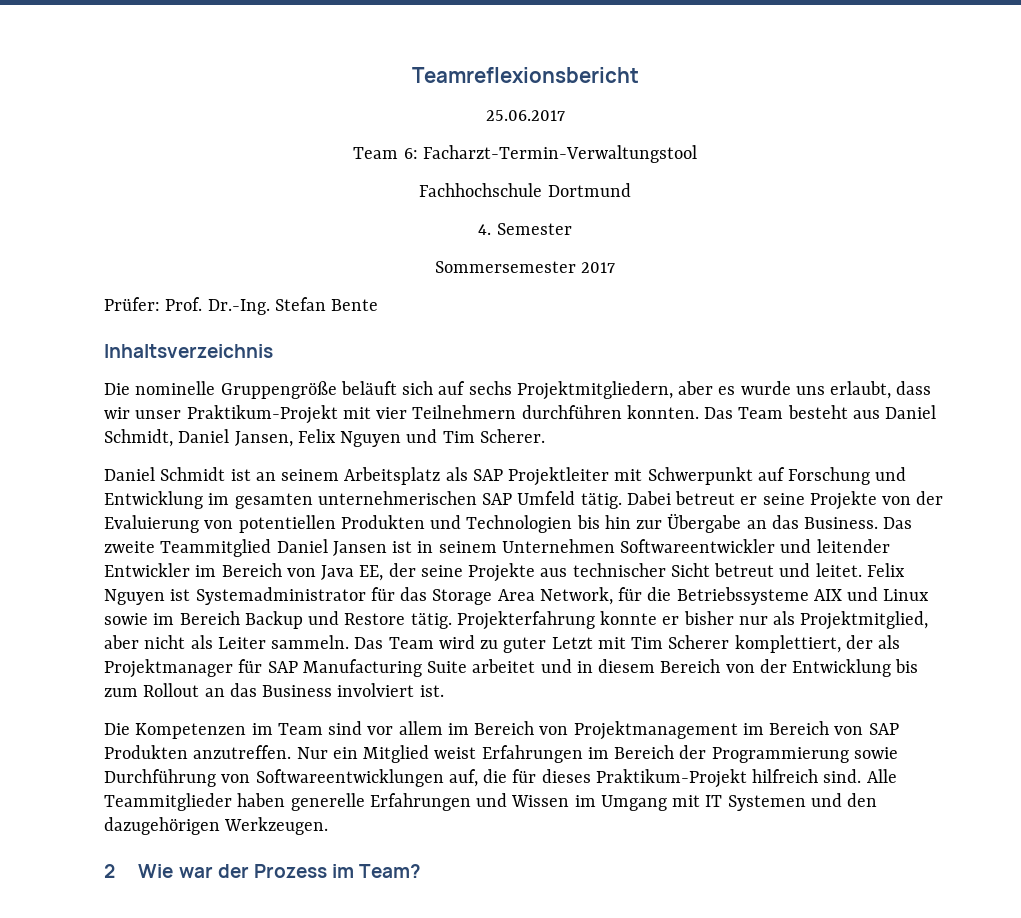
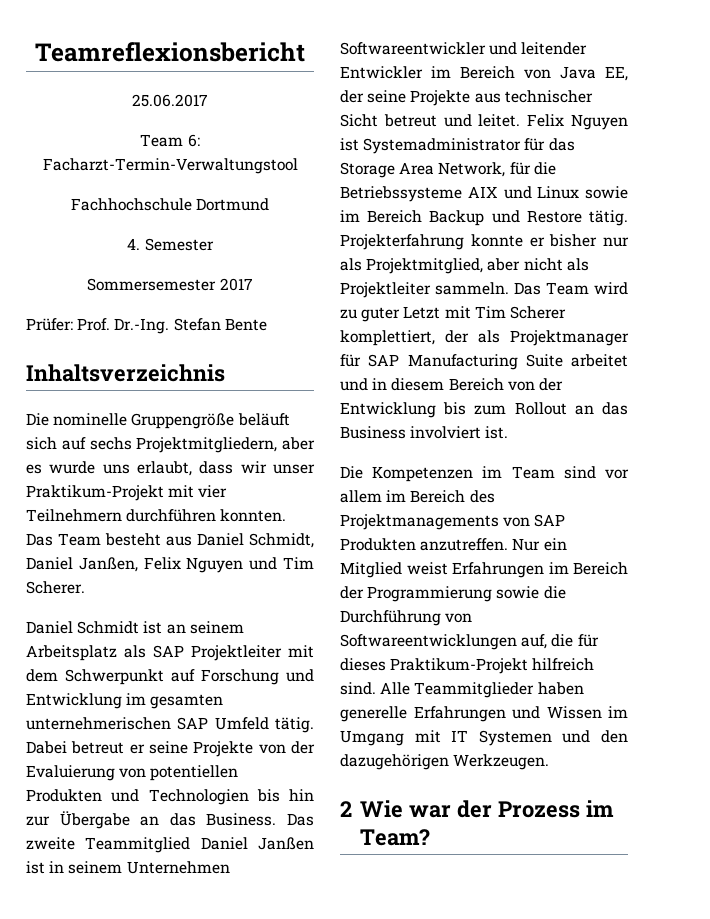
- Das Team besteht aus Daniel Schmidt, Daniel Jansen, Felix Nguyen und Tim Scherer.
+ Das Team besteht aus Daniel Schmidt, Daniel Janßen, Felix Nguyen und Tim Scherer.
- Daniel Schmidt ist an seinem Arbeitsplatz als SAP Projektleiter mit Schwerpunkt auf Forschung und Entwicklung im gesamten unternehmerischen SAP Umfeld tätig.
+ Daniel Schmidt ist an seinem Arbeitsplatz als SAP Projektleiter mit dem Schwerpunkt auf Forschung und Entwicklung im gesamten unternehmerischen SAP Umfeld tätig.
- Das zweite Teammitglied Daniel Jansen ist in seinem Unternehmen Softwareentwickler und leitender Entwickler im Bereich von Java EE, der seine Projekte aus technischer Sicht betreut und leitet.
+ Das zweite Teammitglied Daniel Janßen ist in seinem Unternehmen Softwareentwickler und leitender Entwickler im Bereich von Java EE, der seine Projekte aus technischer Sicht betreut und leitet.
- Projekterfahrung konnte er bisher nur als Projektmitglied, aber nicht als Leiter sammeln.
+ Projekterfahrung konnte er bisher nur als Projektmitglied, aber nicht als Projektleiter sammeln.
- Die Kompetenzen im Team sind vor allem im Bereich von Projektmanagement im Bereich von SAP Produkten anzutreffen.
+ Die Kompetenzen im Team sind vor allem im Bereich des Projektmanagements von SAP Produkten anzutreffen.
- Nur ein Mitglied weist Erfahrungen im Bereich der Programmierung sowie Durchführung von Softwareentwicklungen auf, die für dieses Praktikum-Projekt hilfreich sind.
+ Nur ein Mitglied weist Erfahrungen im Bereich der Programmierung sowie die Durchführung von Softwareentwicklungen auf, die für dieses Praktikum-Projekt hilfreich sind.

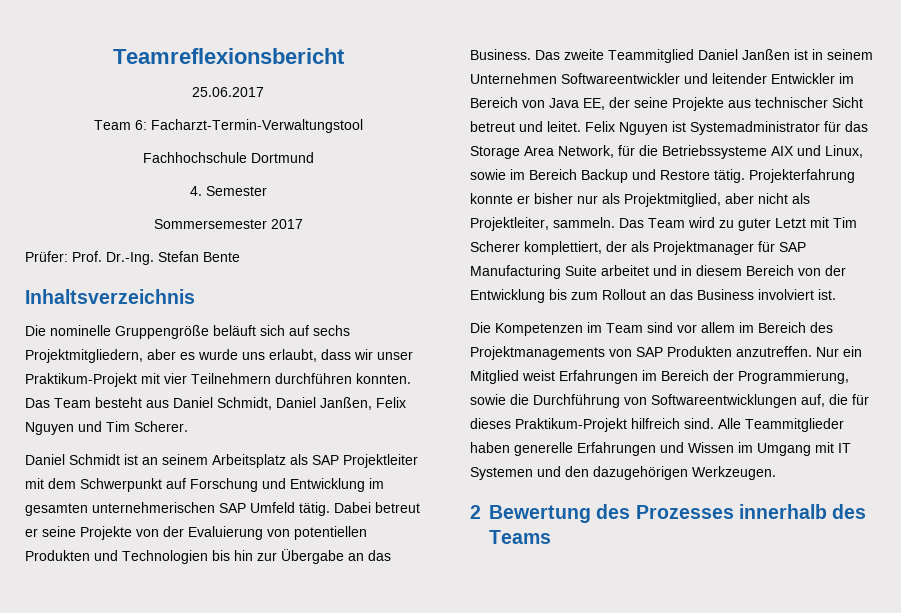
- Felix Nguyen ist Systemadministrator für das Storage Area Network, für die Betriebssysteme AIX und Linux sowie im Bereich Backup und Restore tätig.
+ Felix Nguyen ist Systemadministrator für das Storage Area Network, für die Betriebssysteme AIX und Linux, sowie im Bereich Backup und Restore tätig.
- Projekterfahrung konnte er bisher nur als Projektmitglied, aber nicht als Projektleiter sammeln.
+ Projekterfahrung konnte er bisher nur als Projektmitglied, aber nicht als Projektleiter, sammeln.
- Nur ein Mitglied weist Erfahrungen im Bereich der Programmierung sowie die Durchführung von Softwareentwicklungen auf, die für dieses Praktikum-Projekt hilfreich sind.
+ Nur ein Mitglied weist Erfahrungen im Bereich der Programmierung, sowie die Durchführung von Softwareentwicklungen auf, die für dieses Praktikum-Projekt hilfreich sind.
- 2 Wie war der Prozess im Team?
+ 2 Bewertung des Prozesses innerhalb des Teams

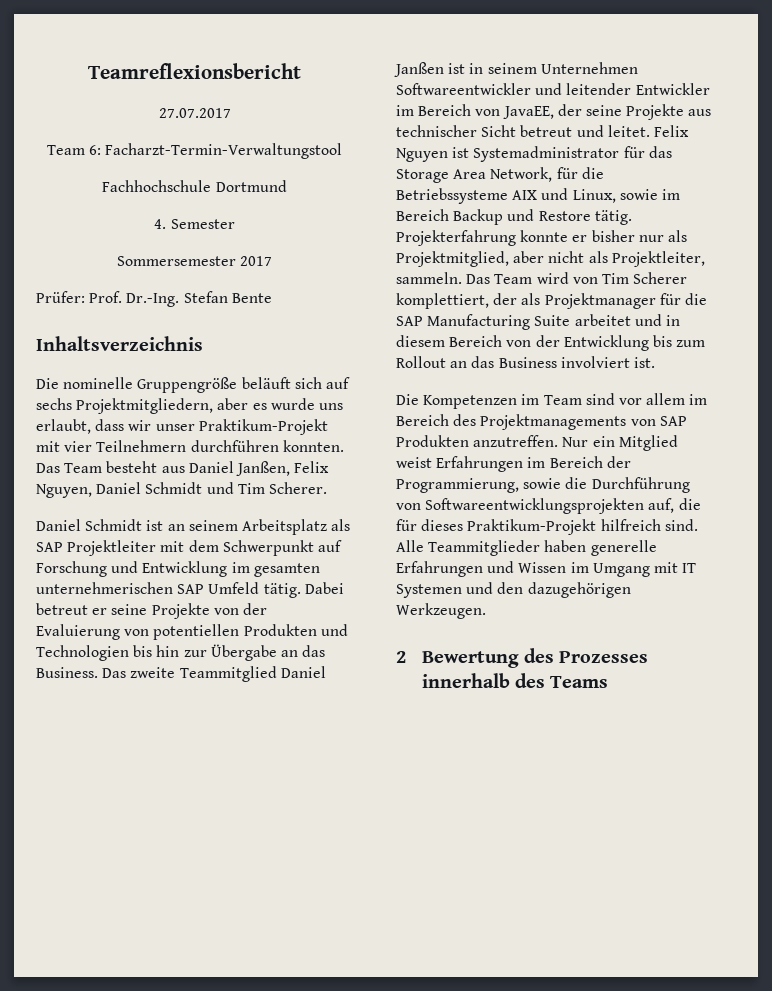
- 25.06.2017
+ 27.07.2017
- Das Team besteht aus Daniel Schmidt, Daniel Janßen, Felix Nguyen und Tim Scherer.
+ Das Team besteht aus Daniel Janßen, Felix Nguyen, Daniel Schmidt und Tim Scherer.
- Das zweite Teammitglied Daniel Janßen ist in seinem Unternehmen Softwareentwickler und leitender Entwickler im Bereich von Java EE, der seine Projekte aus technischer Sicht betreut und leitet.
+ Das zweite Teammitglied Daniel Janßen ist in seinem Unternehmen Softwareentwickler und leitender Entwickler im Bereich von JavaEE, der seine Projekte aus technischer Sicht betreut und leitet.
- Das Team wird zu guter Letzt mit Tim Scherer komplettiert, der als Projektmanager für SAP Manufacturing Suite arbeitet und in diesem Bereich von der Entwicklung bis zum Rollout an das Business involviert ist.
+ Das Team wird von Tim Scherer komplettiert, der als Projektmanager für die SAP Manufacturing Suite arbeitet und in diesem Bereich von der Entwicklung bis zum Rollout an das Business involviert ist.
- Nur ein Mitglied weist Erfahrungen im Bereich der Programmierung, sowie die Durchführung von Softwareentwicklungen auf, die für dieses Praktikum-Projekt hilfreich sind.
+ Nur ein Mitglied weist Erfahrungen im Bereich der Programmierung, sowie die Durchführung von Softwareentwicklungsprojekten auf, die für dieses Praktikum-Projekt hilfreich sind.

